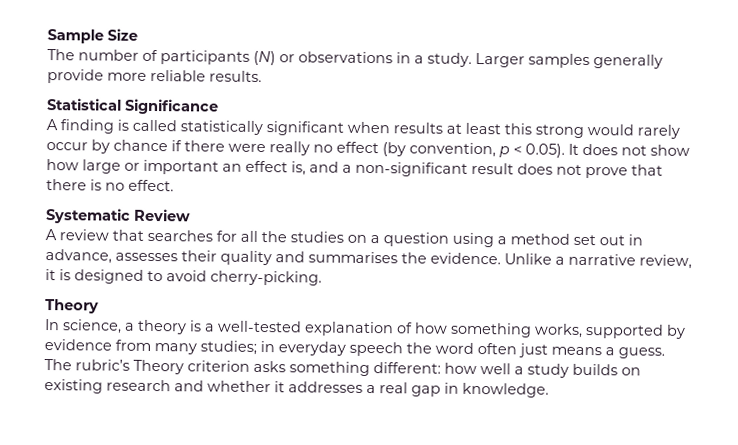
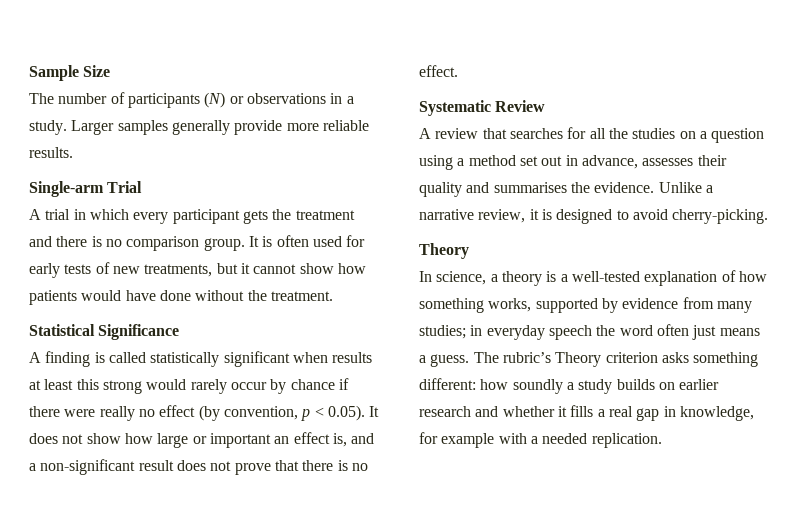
+ Single-arm Trial
+ A trial in which every participant gets the treatment and there is no comparison group. It is often used for early tests of new treatments, but it cannot show how patients would have done without the treatment.
- The rubric’s Theory criterion asks something different: how well a study builds on existing research and whether it addresses a real gap in knowledge.
+ The rubric’s Theory criterion asks something different: how soundly a study builds on earlier research and whether it fills a real gap in knowledge, for example with a needed replication.

